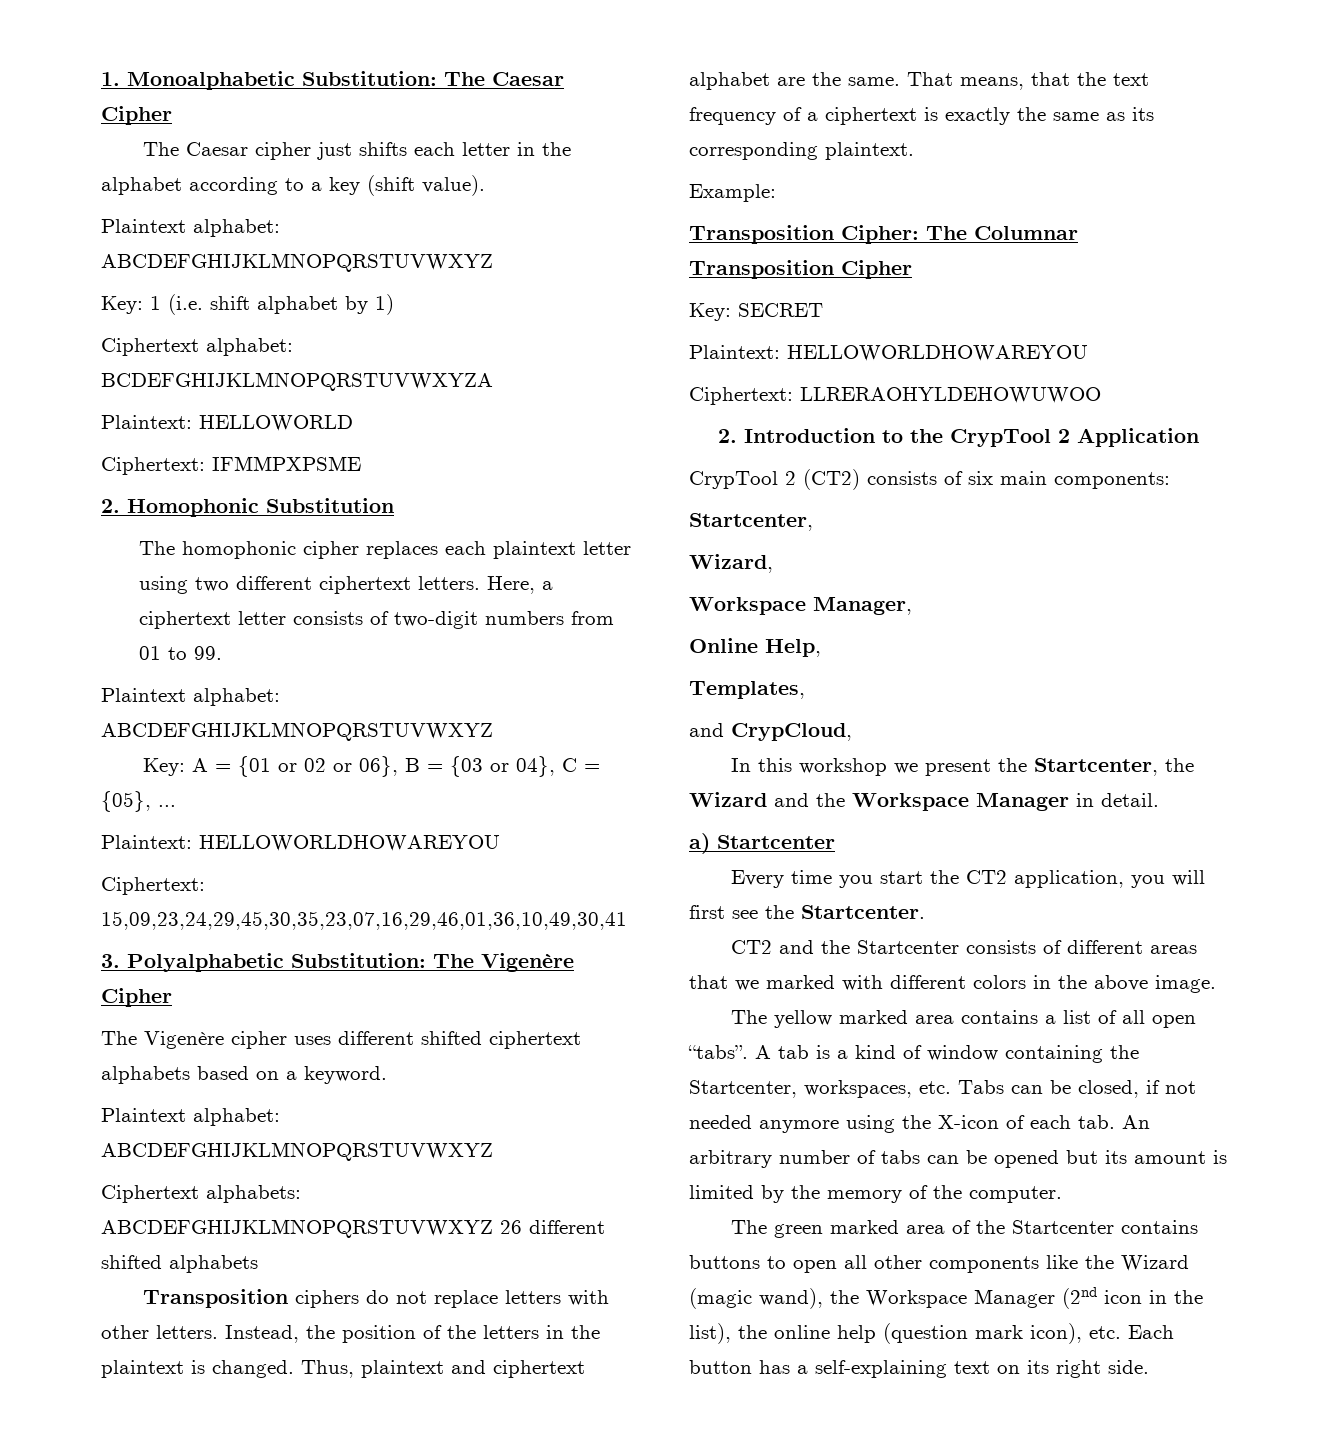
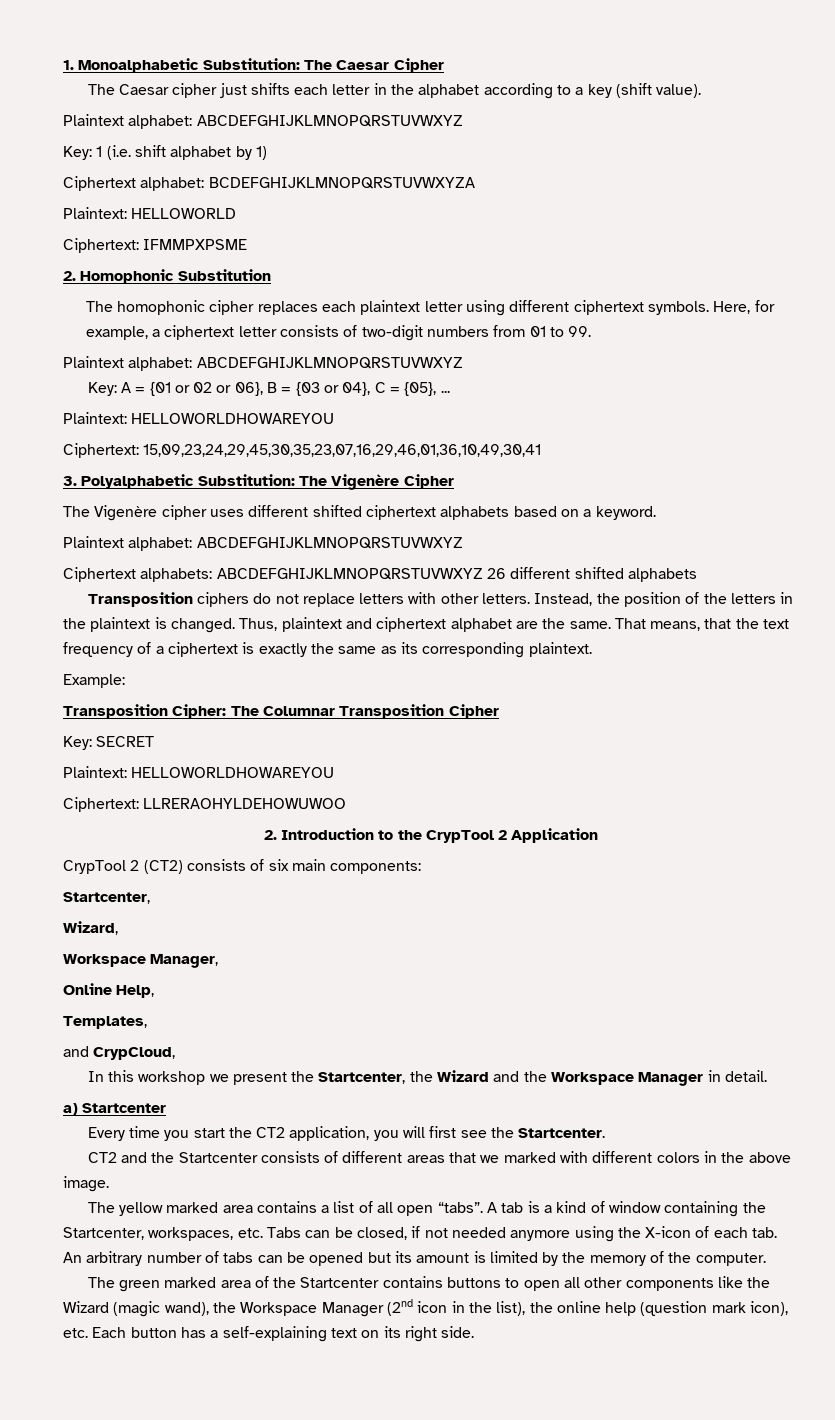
- The homophonic cipher replaces each plaintext letter using two different ciphertext letters. Here, a ciphertext letter consists of two-digit numbers from 01 to 99.
+ The homophonic cipher replaces each plaintext letter using different ciphertext symbols. Here, for example, a ciphertext letter consists of two-digit numbers from 01 to 99.

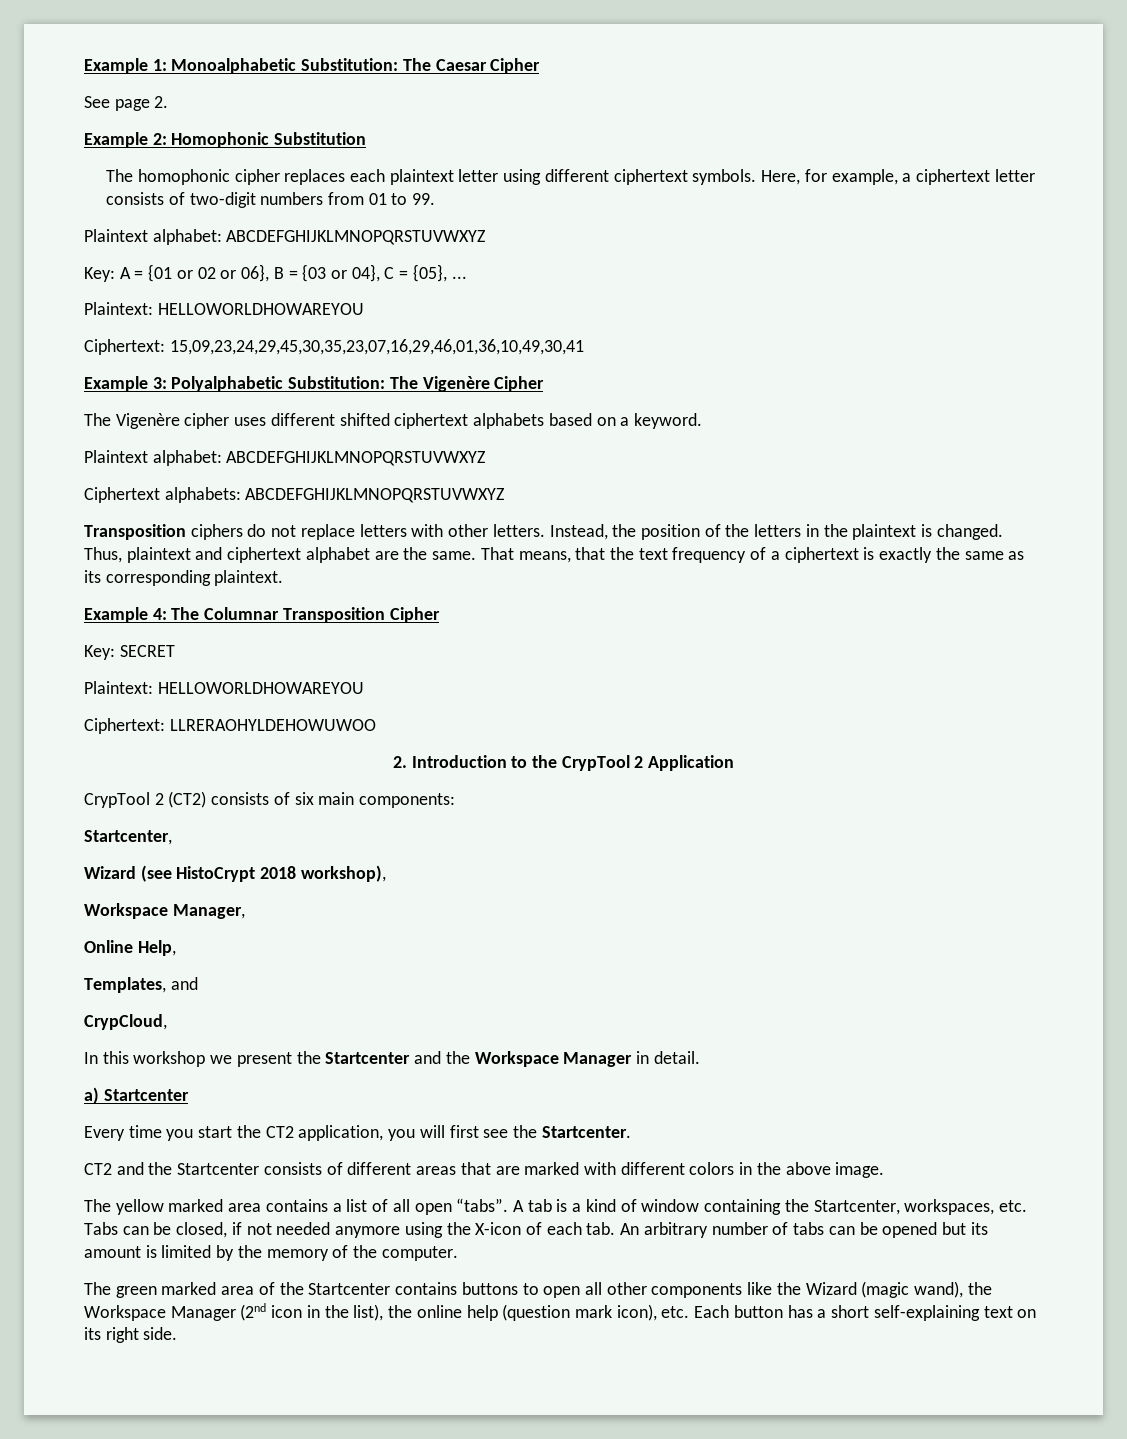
- 1. Monoalphabetic Substitution: The Caesar Cipher
+ Example 1: Monoalphabetic Substitution: The Caesar Cipher
- The Caesar cipher just shifts each letter in the alphabet according to a key (shift value).
- Plaintext alphabet: ABCDEFGHIJKLMNOPQRSTUVWXYZ
- Key: 1 (i.e. shift alphabet by 1)
- Ciphertext alphabet: BCDEFGHIJKLMNOPQRSTUVWXYZA
- Plaintext: HELLOWORLD
- Ciphertext: IFMMPXPSME
- 2. Homophonic Substitution
+ See page 2.
+ Example 2: Homophonic Substitution
- 3. Polyalphabetic Substitution: The Vigenère Cipher
+ Example 3: Polyalphabetic Substitution: The Vigenère Cipher
- Ciphertext alphabets: ABCDEFGHIJKLMNOPQRSTUVWXYZ 26 different shifted alphabets
+ Ciphertext alphabets: ABCDEFGHIJKLMNOPQRSTUVWXYZ
- Example:
- Transposition Cipher: The Columnar Transposition Cipher
+ Example 4: The Columnar Transposition Cipher
- Wizard,
+ Wizard (see HistoCrypt 2018 workshop),
- Templates,
- and CrypCloud,
+ Templates, and
+ CrypCloud,
- In this workshop we present the Startcenter, the Wizard and the Workspace Manager in detail.
+ In this workshop we present the Startcenter and the Workspace Manager in detail.
- CT2 and the Startcenter consists of different areas that we marked with different colors in the above image.
+ CT2 and the Startcenter consists of different areas that are marked with different colors in the above image.
- The green marked area of the Startcenter contains buttons to open all other components like the Wizard (magic wand), the Workspace Manager (2nd icon in the list), the online help (question mark icon), etc. Each button has a self-explaining text on its right side.
+ The green marked area of the Startcenter contains buttons to open all other components like the Wizard (magic wand), the Workspace Manager (2nd icon in the list), the online help (question mark icon), etc. Each button has a short self-explaining text on its right side.

